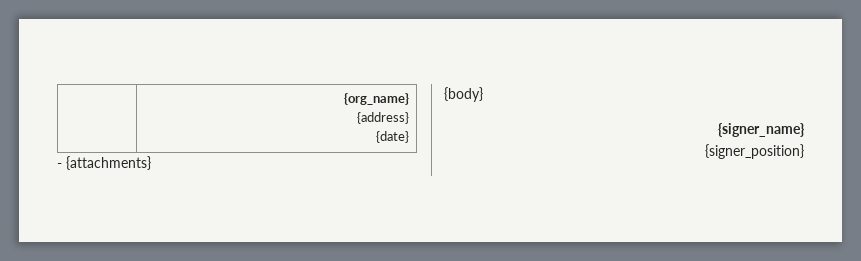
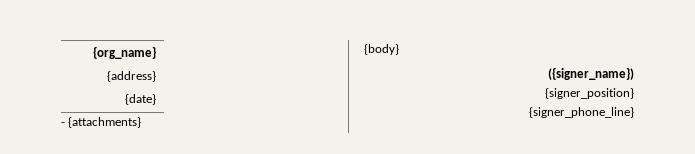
- {signer_name}
+ ({signer_name})
+ {signer_phone_line}

